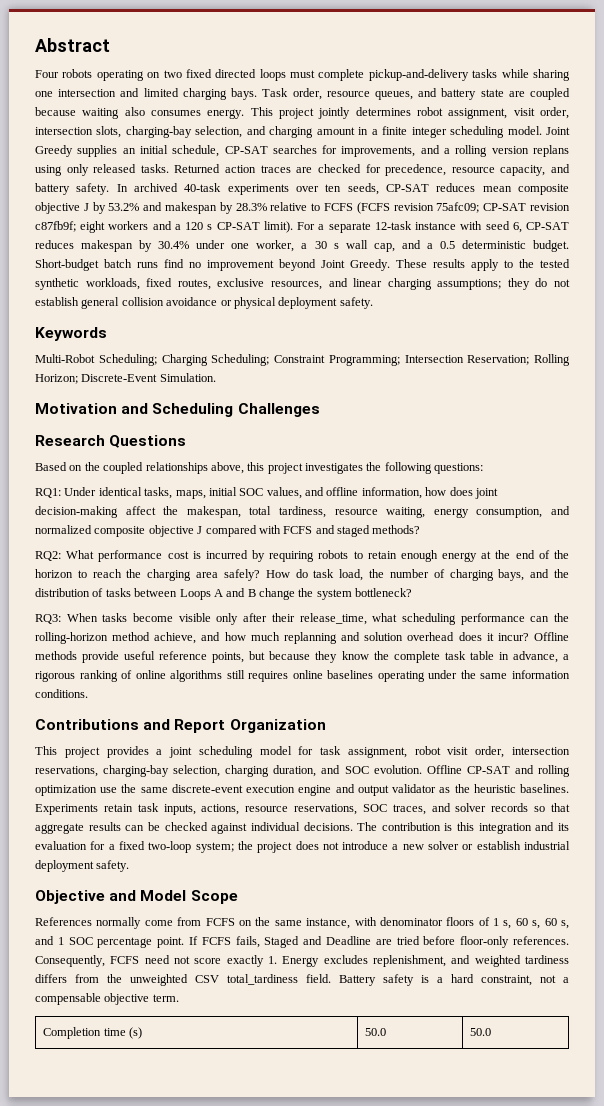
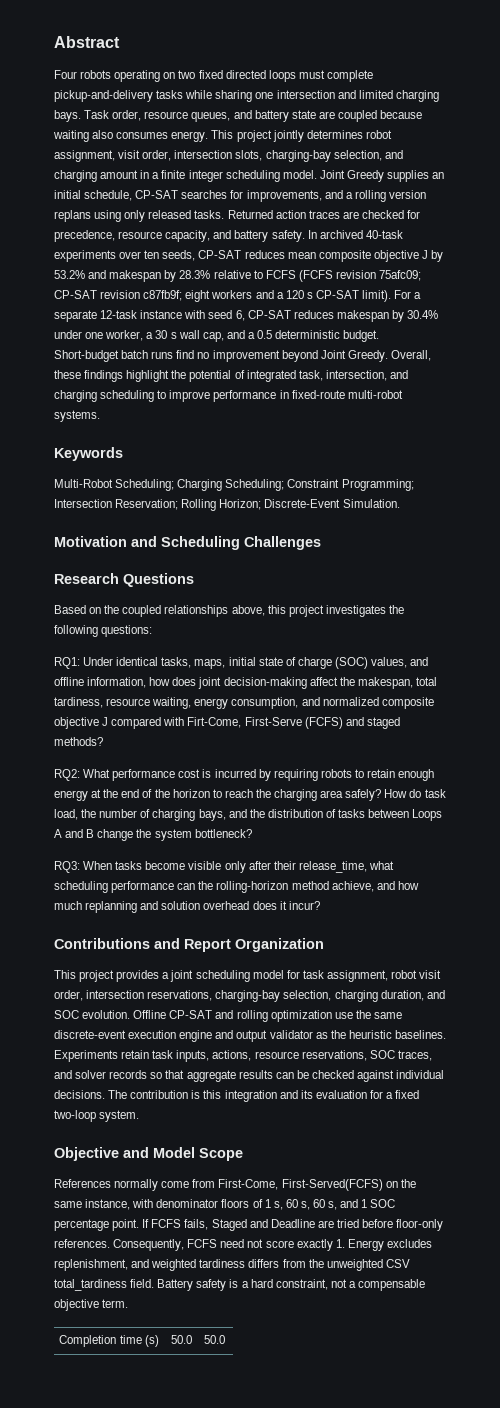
- These results apply to the tested synthetic workloads, fixed routes, exclusive resources, and linear charging assumptions; they do not establish general collision avoidance or physical deployment safety.
+ Overall, these findings highlight the potential of integrated task, intersection, and charging scheduling to improve performance in fixed-route multi-robot systems.
- RQ1: Under identical tasks, maps, initial SOC values, and offline information, how does joint decision-making affect the makespan, total tardiness, resource waiting, energy consumption, and normalized composite objective J compared with FCFS and staged methods?
+ RQ1: Under identical tasks, maps, initial state of charge (SOC) values, and offline information, how does joint decision-making affect the makespan, total tardiness, resource waiting, energy consumption, and normalized composite objective J compared with Firt-Come, First-Serve (FCFS) and staged methods?
- Offline methods provide useful reference points, but because they know the complete task table in advance, a rigorous ranking of online algorithms still requires online baselines operating under the same information conditions.
- The contribution is this integration and its evaluation for a fixed two-loop system; the project does not introduce a new solver or establish industrial deployment safety.
+ The contribution is this integration and its evaluation for a fixed two-loop system.
- References normally come from FCFS on the same instance, with denominator floors of 1 s, 60 s, 60 s, and 1 SOC percentage point.
+ References normally come from First-Come, First-Served(FCFS) on the same instance, with denominator floors of 1 s, 60 s, 60 s, and 1 SOC percentage point.

